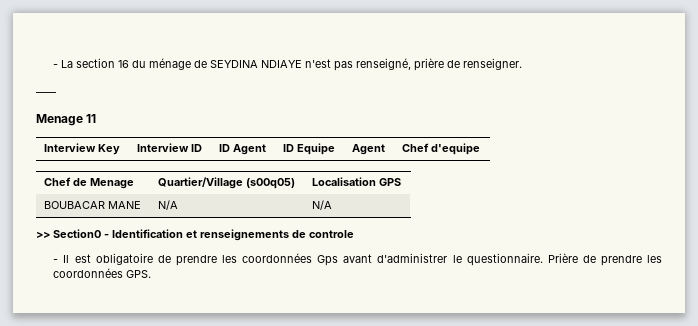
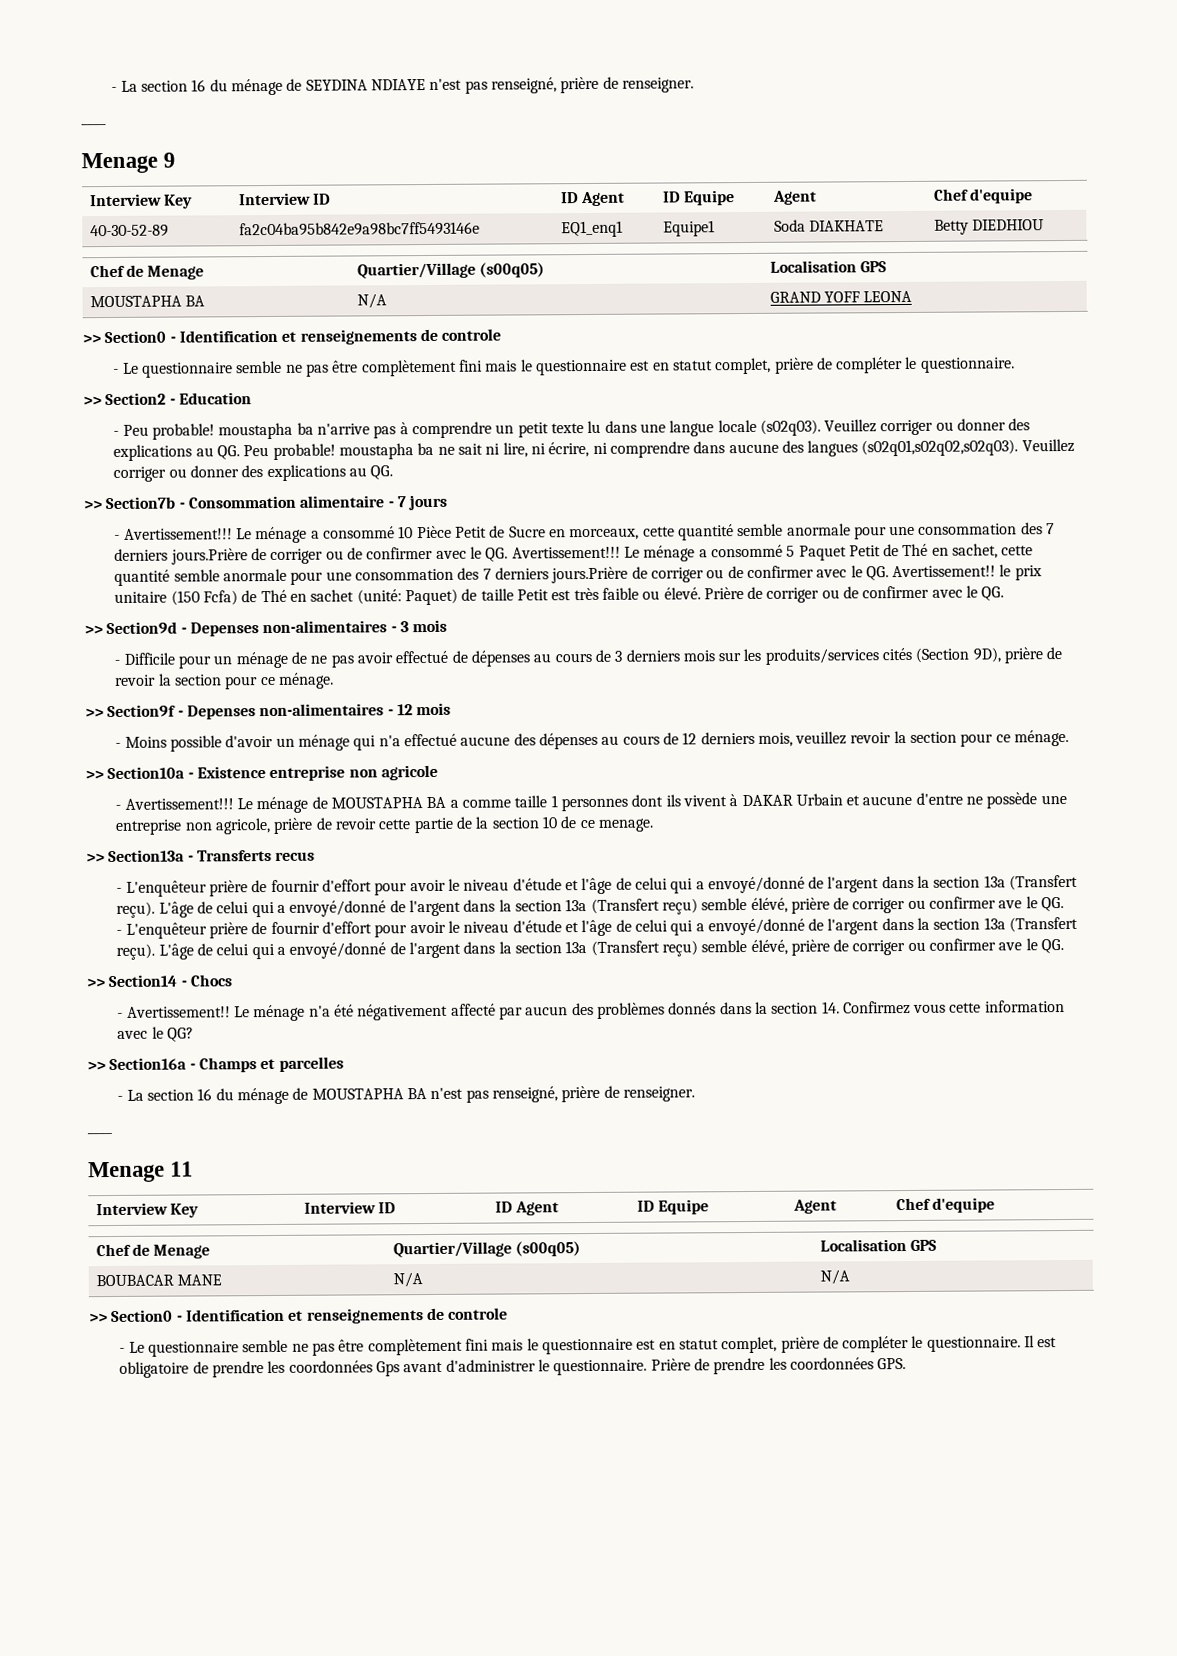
+ Menage 9
+ Interview Key | Interview ID | ID Agent | ID Equipe | Agent | Chef d'equipe
+ 40-30-52-89 | fa2c04ba95b842e9a98bc7ff5493146e | EQ1_enq1 | Equipe1 | Soda DIAKHATE | Betty DIEDHIOU
+ Chef de Menage | Quartier/Village (s00q05) | Localisation GPS
+ MOUSTAPHA BA | N/A | GRAND YOFF LEONA
+ >> Section0 - Identification et renseignements de controle
+ - Le questionnaire semble ne pas être complètement fini mais le questionnaire est en statut complet, prière de compléter le questionnaire.
+ >> Section2 - Education
+ - Peu probable! moustapha ba n'arrive pas à comprendre un petit texte lu dans une langue locale (s02q03). Veuillez corriger ou donner des explications au QG. Peu probable! moustapha ba ne sait ni lire, ni écrire, ni comprendre dans aucune des langues (s02q01,s02q02,s02q03). Veuillez corriger ou donner des explications au QG.
+ >> Section7b - Consommation alimentaire - 7 jours
+ - Avertissement!!! Le ménage a consommé 10 Pièce Petit de Sucre en morceaux, cette quantité semble anormale pour une consommation des 7 derniers jours.Prière de corriger ou de confirmer avec le QG. Avertissement!!! Le ménage a consommé 5 Paquet Petit de Thé en sachet, cette quantité semble anormale pour une consommation des 7 derniers jours.Prière de corriger ou de confirmer avec le QG. Avertissement!! le prix unitaire (150 Fcfa) de Thé en sachet (unité: Paquet) de taille Petit est très faible ou élevé. Prière de corriger ou de confirmer avec le QG.
+ >> Section9d - Depenses non-alimentaires - 3 mois
+ - Difficile pour un ménage de ne pas avoir effectué de dépenses au cours de 3 derniers mois sur les produits/services cités (Section 9D), prière de revoir la section pour ce ménage.
+ >> Section9f - Depenses non-alimentaires - 12 mois
+ - Moins possible d'avoir un ménage qui n'a effectué aucune des dépenses au cours de 12 derniers mois, veuillez revoir la section pour ce ménage.
+ >> Section10a - Existence entreprise non agricole
+ - Avertissement!!! Le ménage de MOUSTAPHA BA a comme taille 1 personnes dont ils vivent à DAKAR Urbain et aucune d'entre ne possède une entreprise non agricole, prière de revoir cette partie de la section 10 de ce menage.
+ >> Section13a - Transferts recus
+ - L'enquêteur prière de fournir d'effort pour avoir le niveau d'étude et l'âge de celui qui a envoyé/donné de l'argent dans la section 13a (Transfert reçu). L'âge de celui qui a envoyé/donné de l'argent dans la section 13a (Transfert reçu) semble élévé, prière de corriger ou confirmer ave le QG.
+ - L'enquêteur prière de fournir d'effort pour avoir le niveau d'étude et l'âge de celui qui a envoyé/donné de l'argent dans la section 13a (Transfert reçu). L'âge de celui qui a envoyé/donné de l'argent dans la section 13a (Transfert reçu) semble élévé, prière de corriger ou confirmer ave le QG.
+ >> Section14 - Chocs
+ - Avertissement!! Le ménage n'a été négativement affecté par aucun des problèmes donnés dans la section 14. Confirmez vous cette information avec le QG?
+ >> Section16a - Champs et parcelles
+ - La section 16 du ménage de MOUSTAPHA BA n'est pas renseigné, prière de renseigner.
+ ____
- - Il est obligatoire de prendre les coordonnées Gps avant d'administrer le questionnaire.
+ - Le questionnaire semble ne pas être complètement fini mais le questionnaire est en statut complet, prière de compléter le questionnaire. Il est obligatoire de prendre les coordonnées Gps avant d'administrer le questionnaire.

